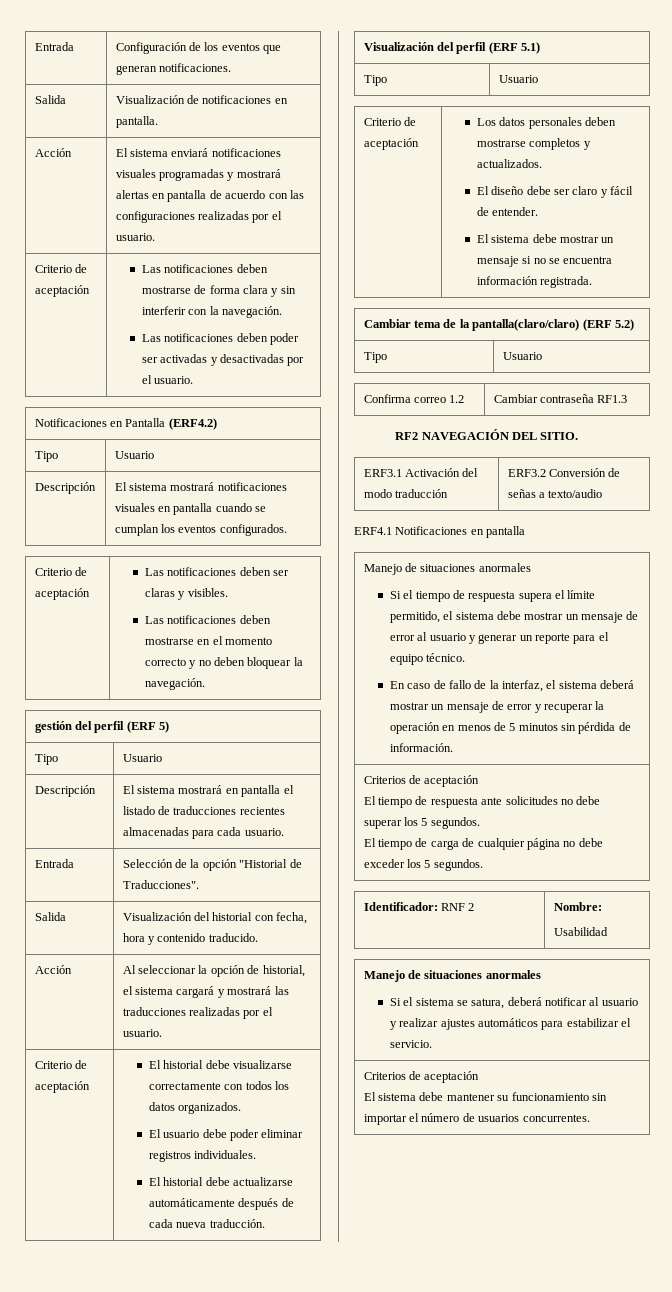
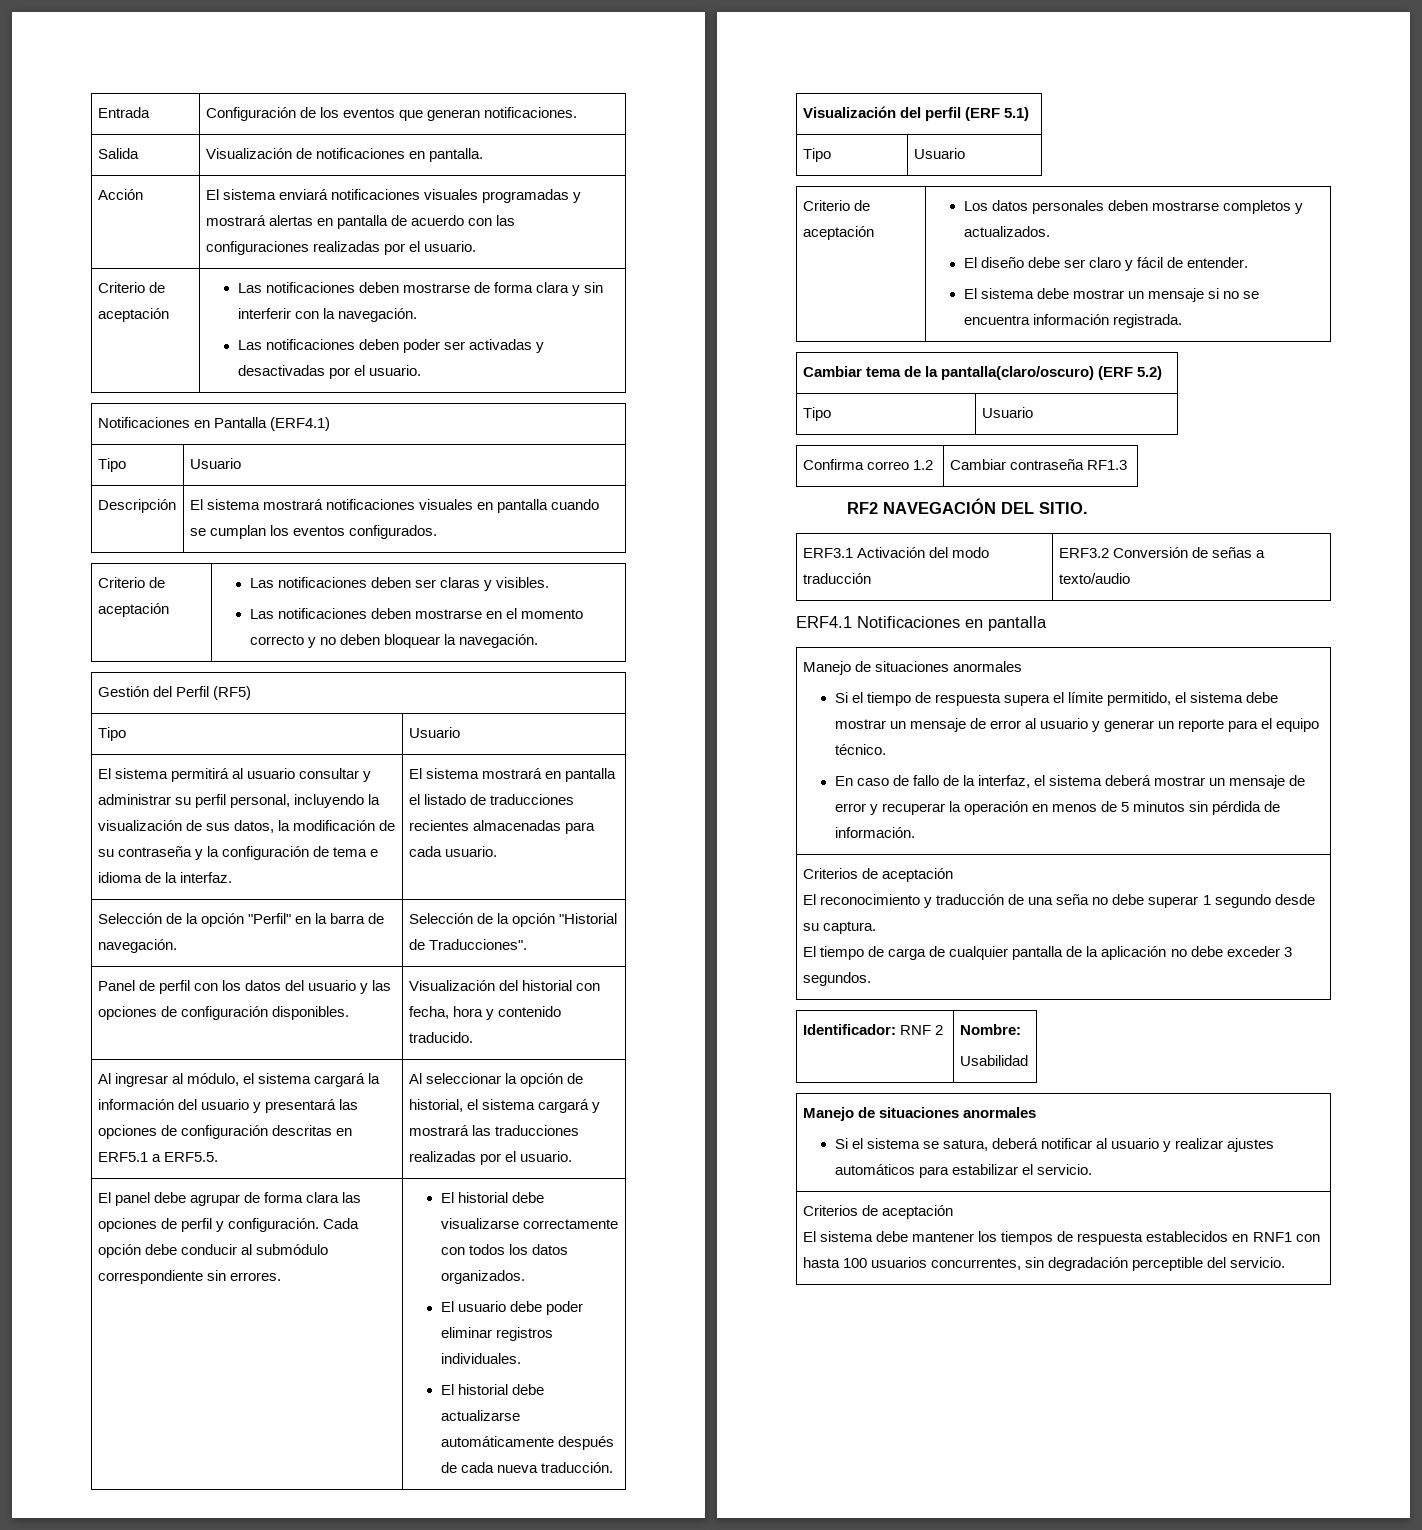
- Notificaciones en Pantalla (ERF4.2)
+ Notificaciones en Pantalla (ERF4.1)
- gestión del perfil (ERF 5)
+ Gestión del Perfil (RF5)
  Tipo | Usuario
- Descripción | El sistema mostrará en pantalla el listado de traducciones recientes almacenadas para cada usuario.
+ El sistema permitirá al usuario consultar y administrar su perfil personal, incluyendo la visualización de sus datos, la modificación de su contraseña y la configuración de tema e idioma de la interfaz. | El sistema mostrará en pantalla el listado de traducciones recientes almacenadas para cada usuario.
- Entrada | Selección de la opción "Historial de Traducciones".
+ Selección de la opción "Perfil" en la barra de navegación. | Selección de la opción "Historial de Traducciones".
- Salida | Visualización del historial con fecha, hora y contenido traducido.
+ Panel de perfil con los datos del usuario y las opciones de configuración disponibles. | Visualización del historial con fecha, hora y contenido traducido.
- Acción | Al seleccionar la opción de historial, el sistema cargará y mostrará las traducciones realizadas por el usuario.
- Criterio de aceptación
+ Al ingresar al módulo, el sistema cargará la información del usuario y presentará las opciones de configuración descritas en ERF5.1 a ERF5.5. | Al seleccionar la opción de historial, el sistema cargará y mostrará las traducciones realizadas por el usuario.
+ El panel debe agrupar de forma clara las opciones de perfil y configuración. Cada opción debe conducir al submódulo correspondiente sin errores.
- Cambiar tema de la pantalla(claro/claro) (ERF 5.2)
+ Cambiar tema de la pantalla(claro/oscuro) (ERF 5.2)
  En caso de fallo de la interfaz, el sistema deberá mostrar un mensaje de error y recuperar la operación en menos de 5 minutos sin pérdida de información.
  Criterios de aceptación
- El tiempo de respuesta ante solicitudes no debe superar los 5 segundos.
- El tiempo de carga de cualquier página no debe exceder los 5 segundos.
+ El reconocimiento y traducción de una seña no debe superar 1 segundo desde su captura.
+ El tiempo de carga de cualquier pantalla de la aplicación no debe exceder 3 segundos.
  Identificador: RNF 2 | Nombre:
  Usabilidad
  Manejo de situaciones anormales
  Si el sistema se satura, deberá notificar al usuario y realizar ajustes automáticos para estabilizar el servicio.
  Criterios de aceptación
- El sistema debe mantener su funcionamiento sin importar el número de usuarios concurrentes.
+ El sistema debe mantener los tiempos de respuesta establecidos en RNF1 con hasta 100 usuarios concurrentes, sin degradación perceptible del servicio.

